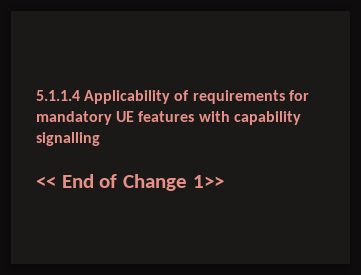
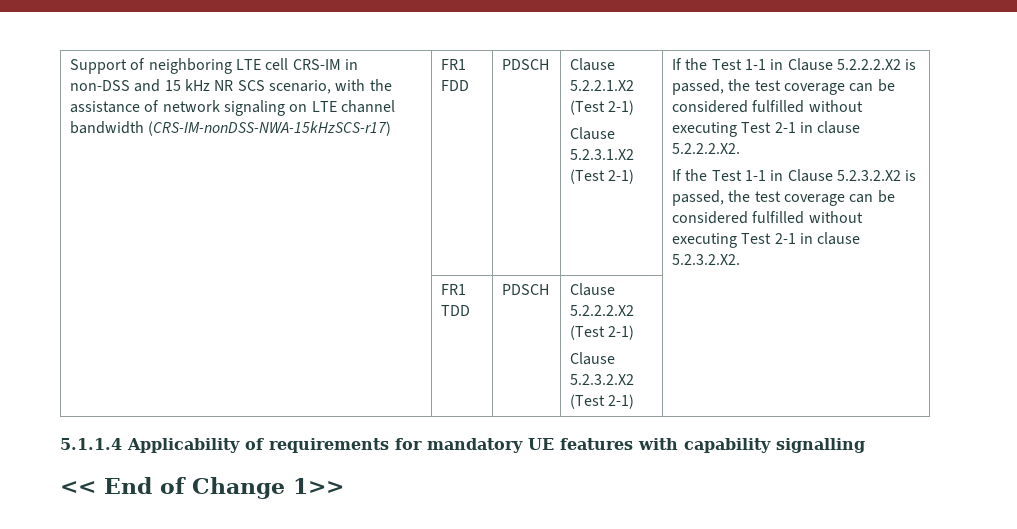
+ Support of neighboring LTE cell CRS-IM in non-DSS and 15 kHz NR SCS scenario, with the assistance of network signaling on LTE channel bandwidth (CRS-IM-nonDSS-NWA-15kHzSCS-r17) | FR1 FDD | PDSCH | Clause 5.2.2.1.X2 (Test 2-1)
+ Clause 5.2.3.1.X2 (Test 2-1) | If the Test 1-1 in Clause 5.2.2.2.X2 is passed, the test coverage can be considered fulfilled without executing Test 2-1 in clause 5.2.2.2.X2.
+ If the Test 1-1 in Clause 5.2.3.2.X2 is passed, the test coverage can be considered fulfilled without executing Test 2-1 in clause 5.2.3.2.X2.
+ | FR1 TDD | PDSCH | Clause 5.2.2.2.X2 (Test 2-1)
+ Clause 5.2.3.2.X2 (Test 2-1) |

